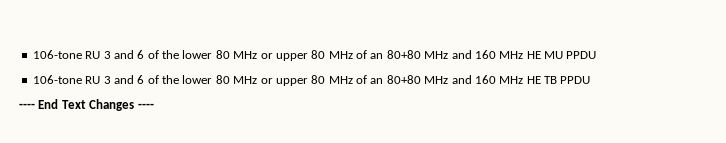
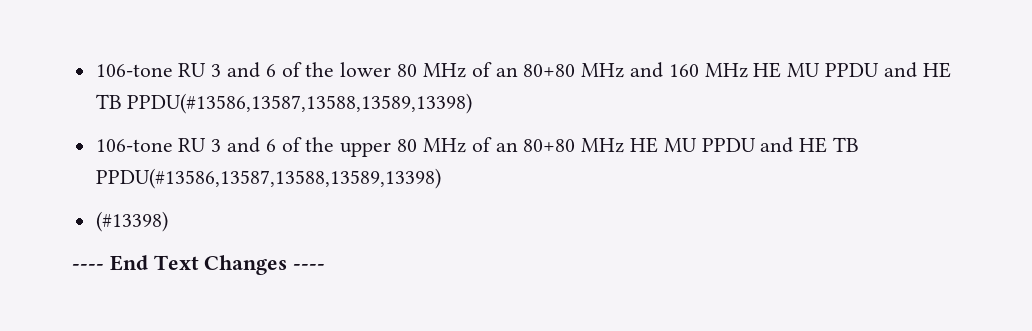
- 106-tone RU 3 and 6 of the lower 80 MHz or upper 80 MHz of an 80+80 MHz and 160 MHz HE MU PPDU
- 106-tone RU 3 and 6 of the lower 80 MHz or upper 80 MHz of an 80+80 MHz and 160 MHz HE TB PPDU
+ 106-tone RU 3 and 6 of the lower 80 MHz of an 80+80 MHz and 160 MHz HE MU PPDU and HE TB PPDU(#13586,13587,13588,13589,13398)
+ 106-tone RU 3 and 6 of the upper 80 MHz of an 80+80 MHz HE MU PPDU and HE TB PPDU(#13586,13587,13588,13589,13398)
+ (#13398)

